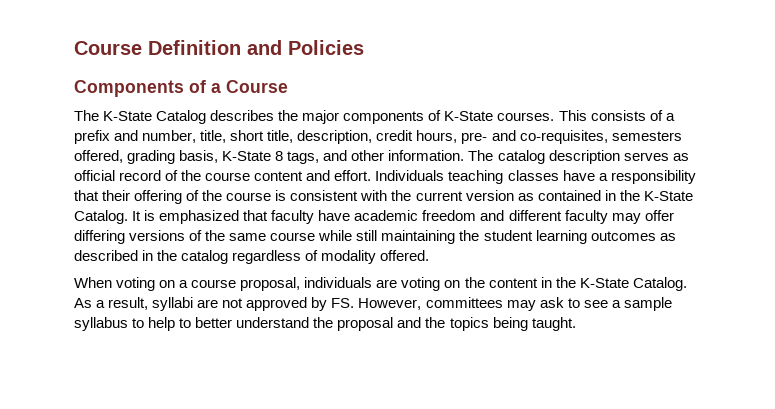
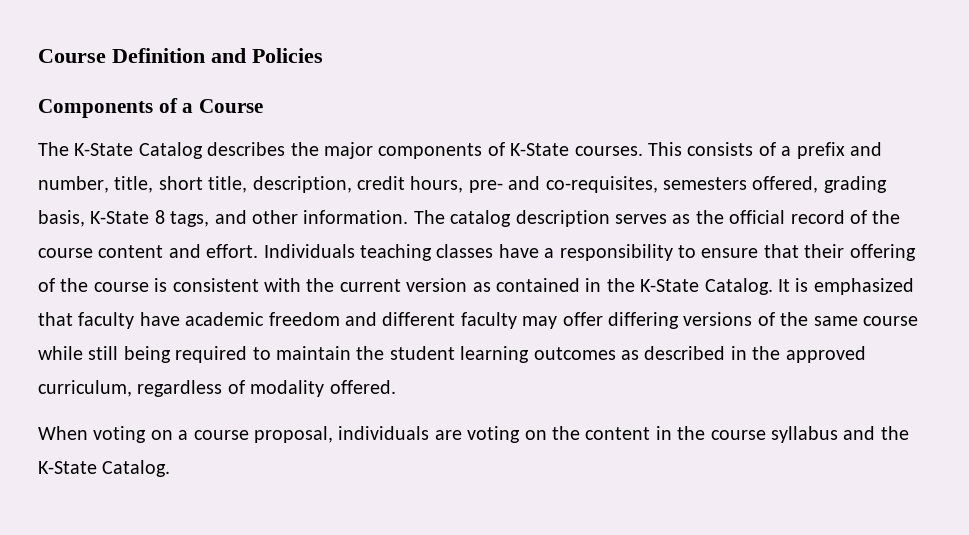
- The catalog description serves as official record of the course content and effort.
+ The catalog description serves as the official record of the course content and effort.
- Individuals teaching classes have a responsibility that their offering of the course is consistent with the current version as contained in the K-State Catalog.
+ Individuals teaching classes have a responsibility to ensure that their offering of the course is consistent with the current version as contained in the K-State Catalog.
- It is emphasized that faculty have academic freedom and different faculty may offer differing versions of the same course while still maintaining the student learning outcomes as described in the catalog regardless of modality offered.
+ It is emphasized that faculty have academic freedom and different faculty may offer differing versions of the same course while still being required to maintain the student learning outcomes as described in the approved curriculum, regardless of modality offered.
- When voting on a course proposal, individuals are voting on the content in the K-State Catalog. As a result, syllabi are not approved by FS. However, committees may ask to see a sample syllabus to help to better understand the proposal and the topics being taught.
+ When voting on a course proposal, individuals are voting on the content in the course syllabus and the K-State Catalog.

